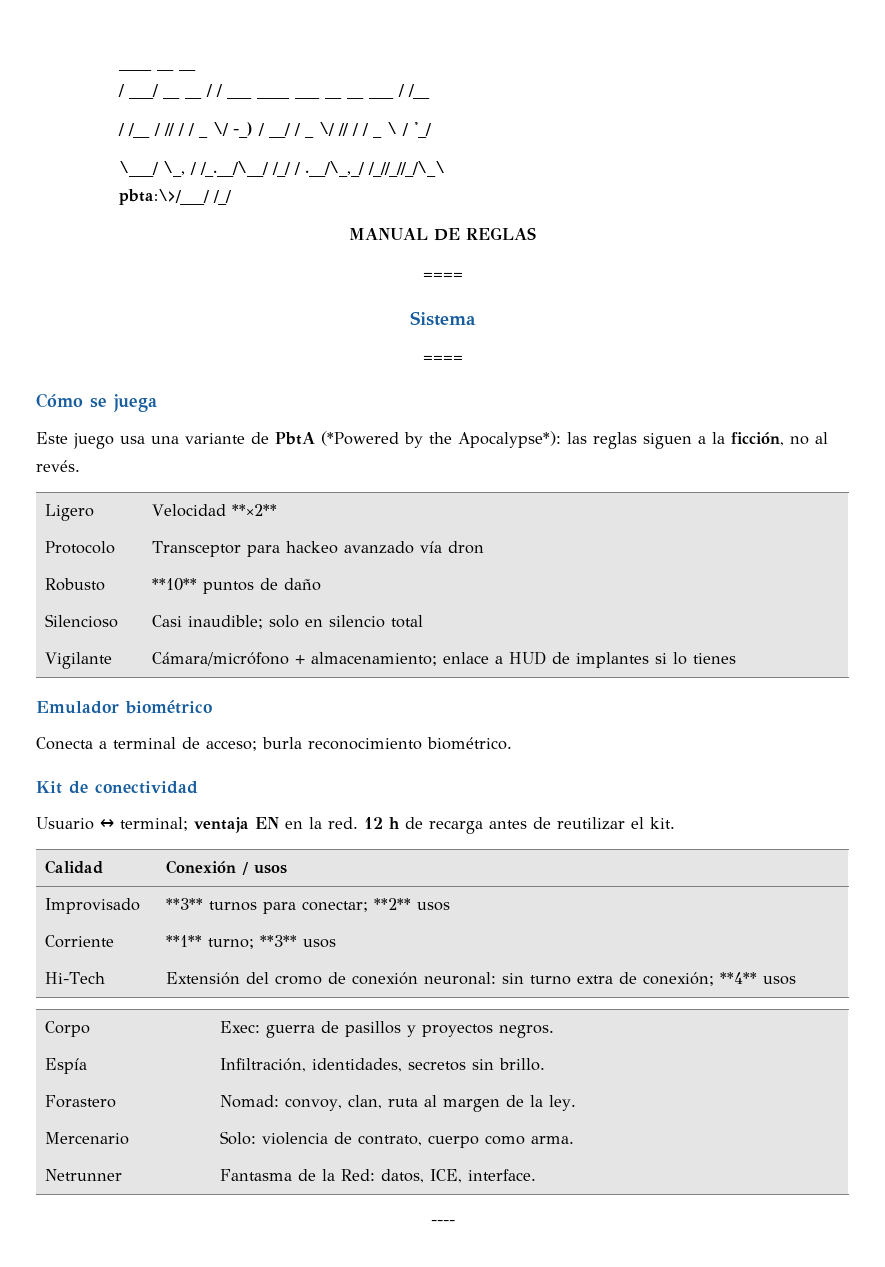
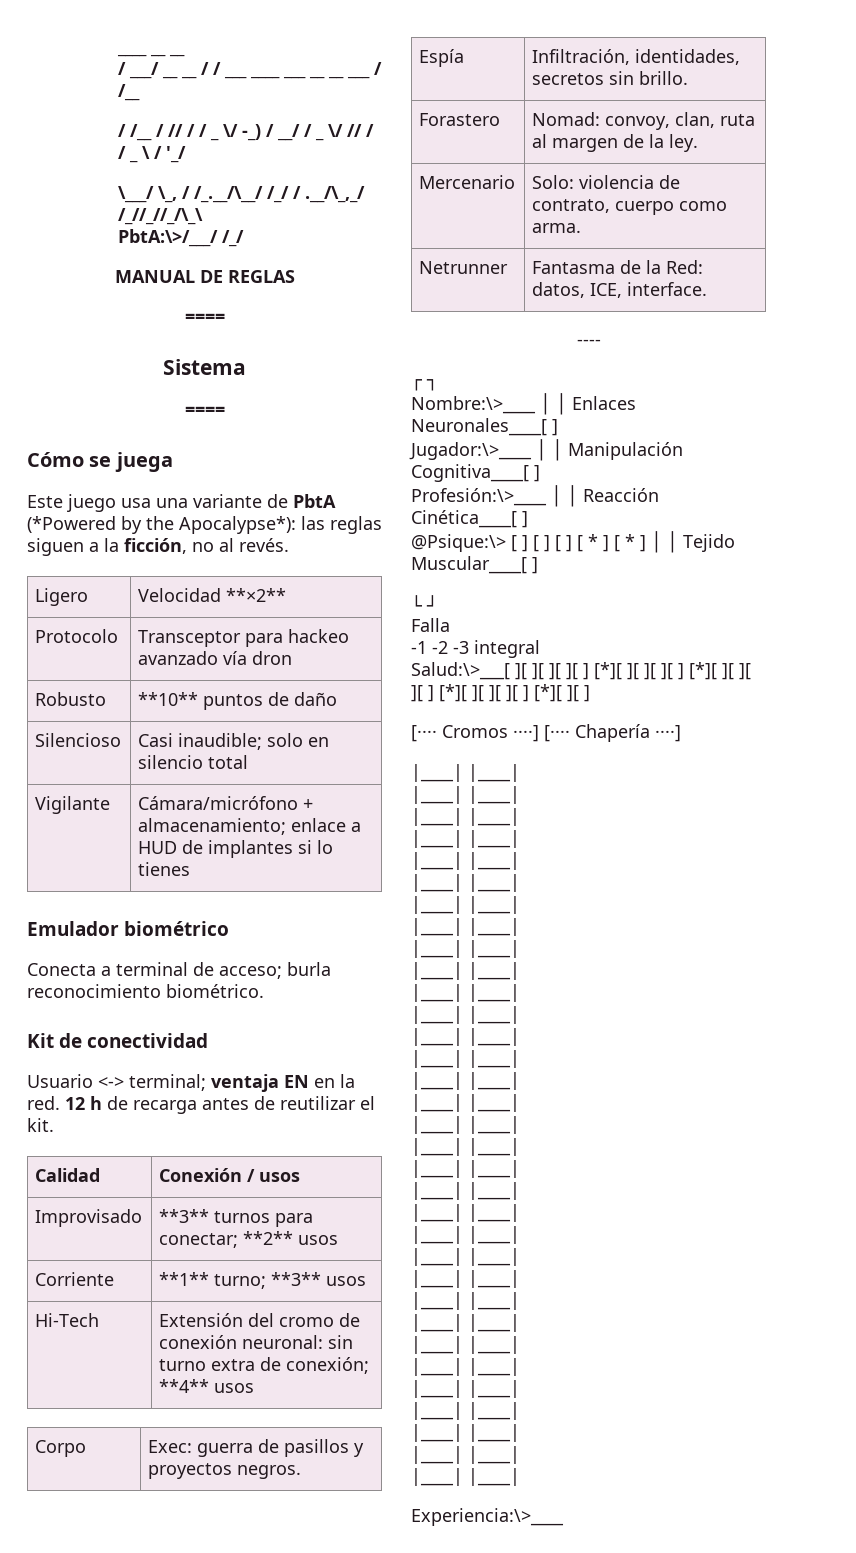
- pbta:\>/___/ /_/
+ PbtA:\>/___/ /_/
- Usuario ↔ terminal; ventaja EN en la red.
+ Usuario <-> terminal; ventaja EN en la red.
+ ┌ ┐
+ Nombre:\>____ │ │ Enlaces Neuronales____[ ]
+ Jugador:\>____ │ │ Manipulación Cognitiva____[ ]
+ Profesión:\>____ │ │ Reacción Cinética____[ ]
+ @Psique:\> [ ] [ ] [ ] [ * ] [ * ] │ │ Tejido Muscular____[ ]
+ └ ┘
+ Falla
+ -1 -2 -3 integral
+ Salud:\>___[ ][ ][ ][ ][ ] [*][ ][ ][ ][ ] [*][ ][ ][ ][ ] [*][ ][ ][ ][ ] [*][ ][ ]
+ [···· Cromos ····] [···· Chapería ····]
+ |____| |____|
+ |____| |____|
+ |____| |____|
+ |____| |____|
+ |____| |____|
+ |____| |____|
+ |____| |____|
+ |____| |____|
+ |____| |____|
+ |____| |____|
+ |____| |____|
+ |____| |____|
+ |____| |____|
+ |____| |____|
+ |____| |____|
+ |____| |____|
+ |____| |____|
+ |____| |____|
+ |____| |____|
+ |____| |____|
+ |____| |____|
+ |____| |____|
+ |____| |____|
+ |____| |____|
+ |____| |____|
+ |____| |____|
+ |____| |____|
+ |____| |____|
+ |____| |____|
+ |____| |____|
+ |____| |____|
+ |____| |____|
+ |____| |____|
+ Experiencia:\>____

